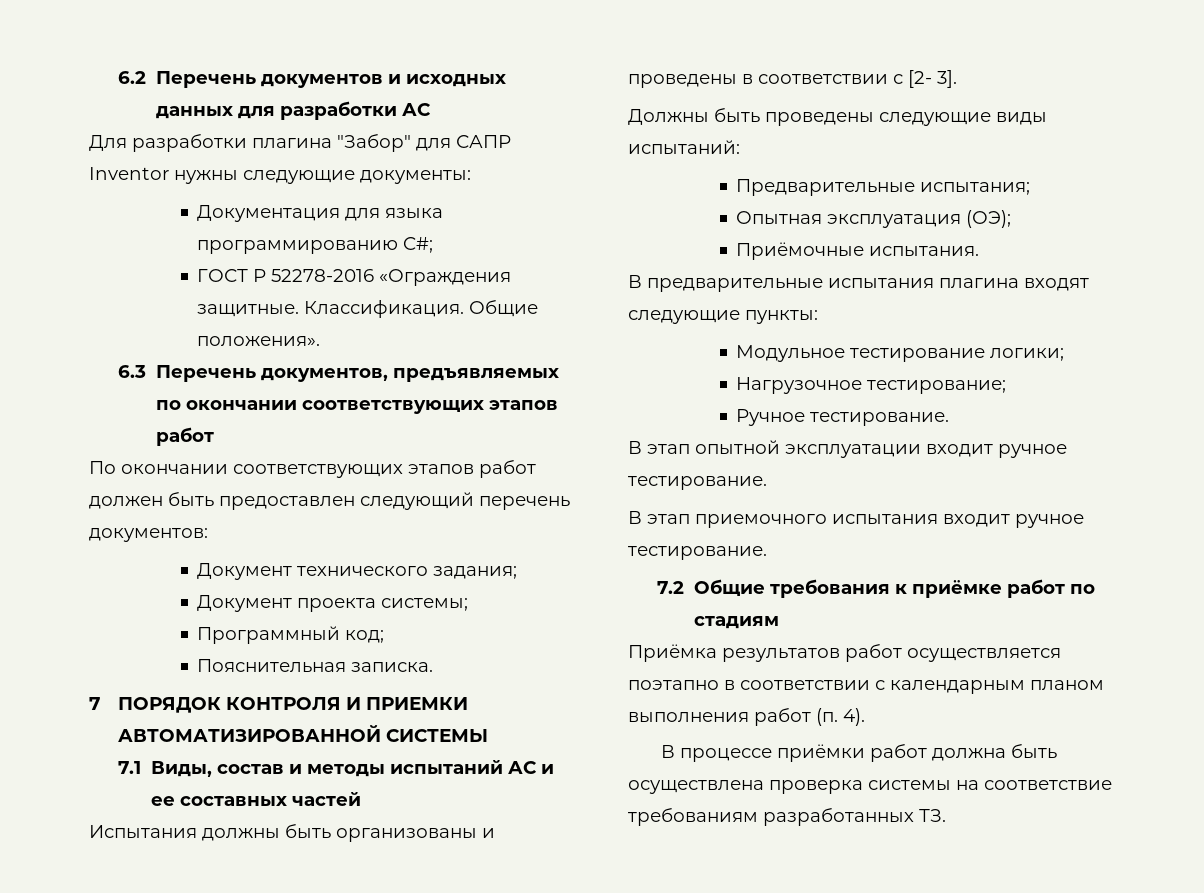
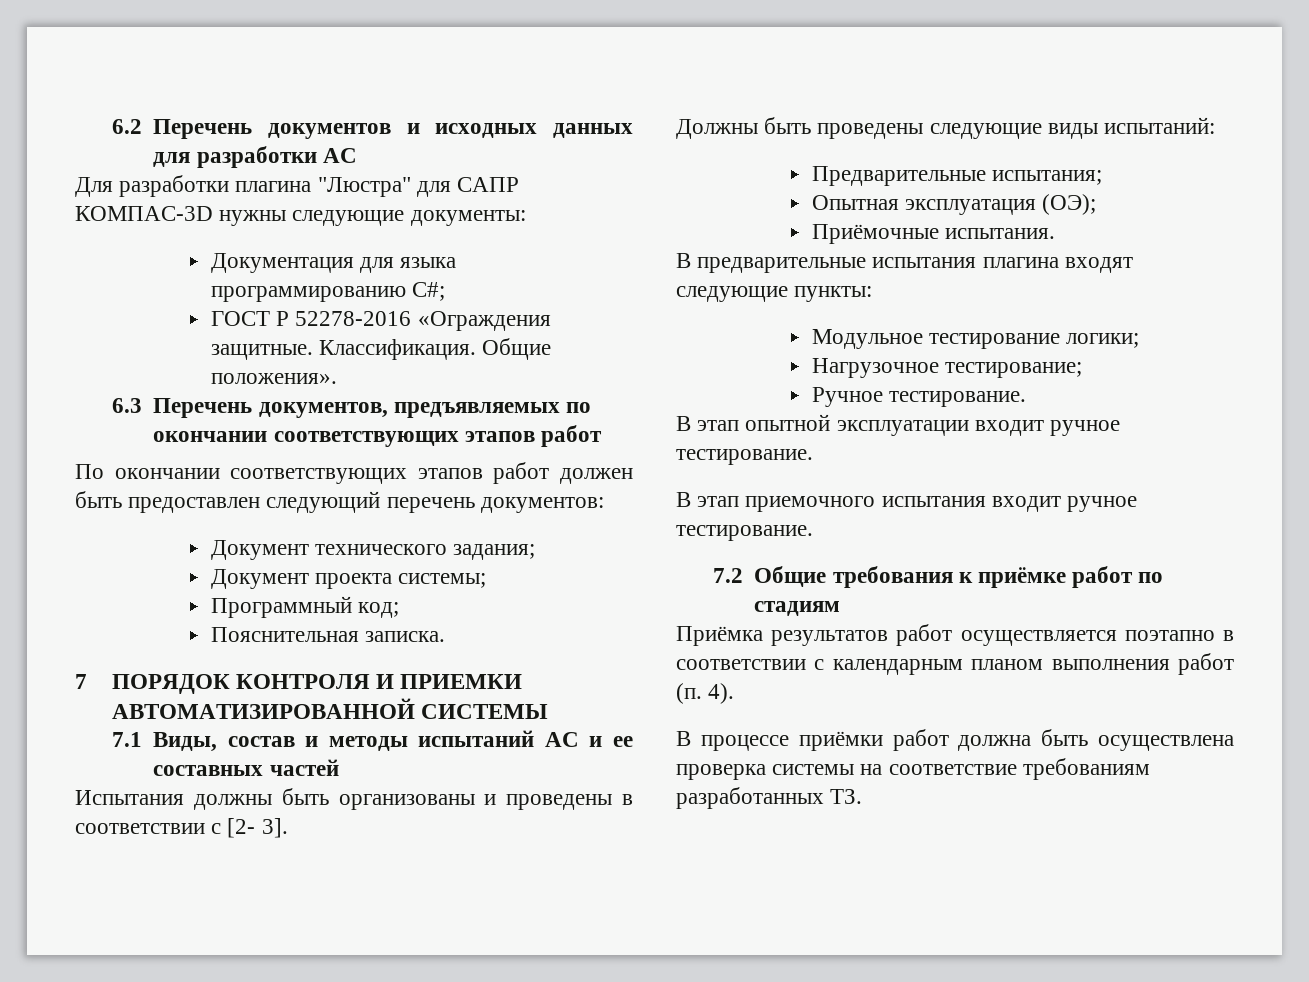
- Для разработки плагина "Забор" для САПР Inventor нужны следующие документы:
+ Для разработки плагина "Люстра" для САПР КОМПАС-3D нужны следующие документы:

